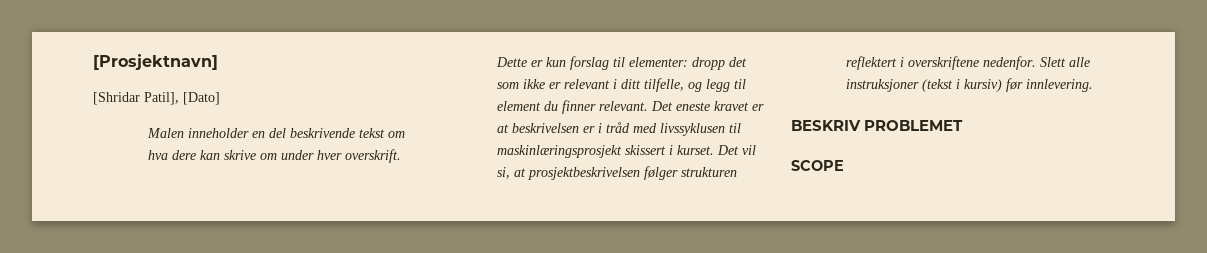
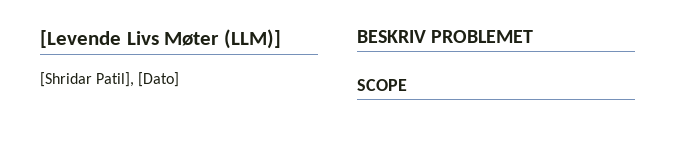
- [Prosjektnavn]
+ [Levende Livs Møter (LLM)]
- Malen inneholder en del beskrivende tekst om hva dere kan skrive om under hver overskrift. Dette er kun forslag til elementer: dropp det som ikke er relevant i ditt tilfelle, og legg til element du finner relevant. Det eneste kravet er at beskrivelsen er i tråd med livssyklusen til maskinlæringsprosjekt skissert i kurset. Det vil si, at prosjektbeskrivelsen følger strukturen reflektert i overskriftene nedenfor. Slett alle instruksjoner (tekst i kursiv) før innlevering.

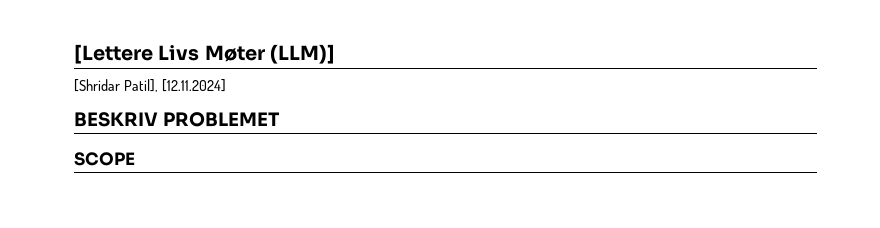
- [Levende Livs Møter (LLM)]
+ [Lettere Livs Møter (LLM)]
- [Shridar Patil], [Dato]
+ [Shridar Patil], [12.11.2024]

